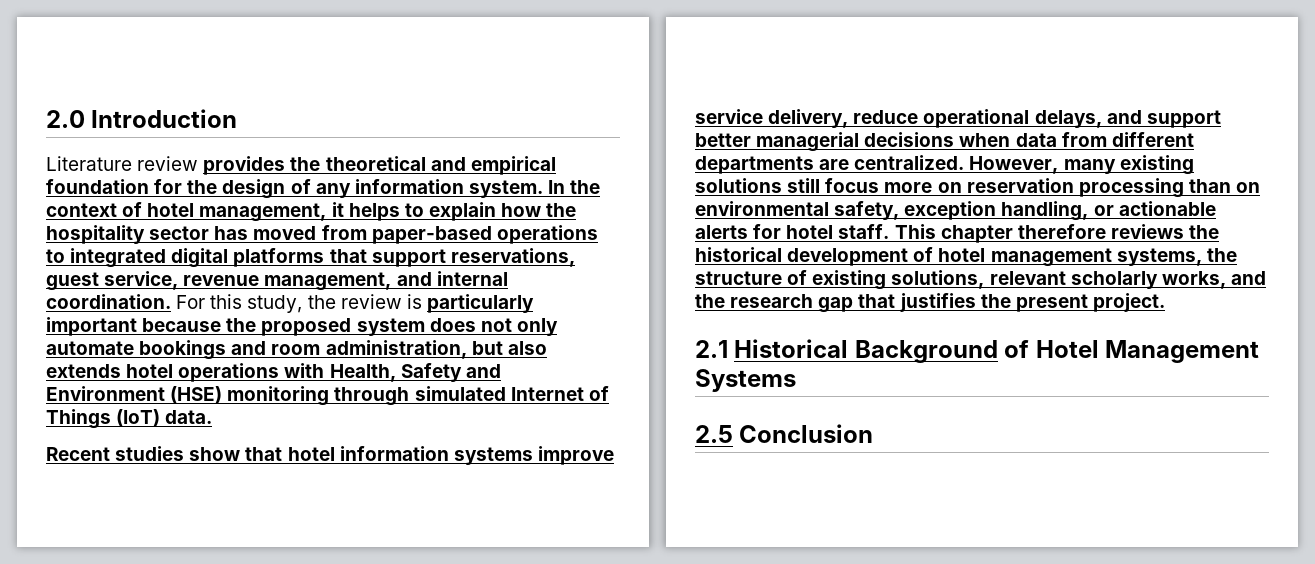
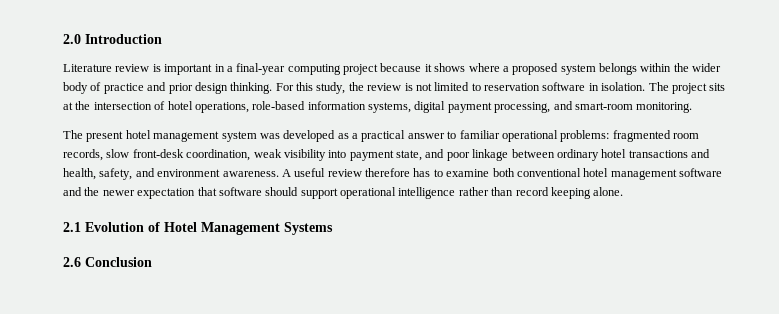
- Literature review provides the theoretical and empirical foundation for the design of any information system. In the context of hotel management, it helps to explain how the hospitality sector has moved from paper-based operations to integrated digital platforms that support reservations, guest service, revenue management, and internal coordination.
+ Literature review is important in a final-year computing project because it shows where a proposed system belongs within the wider body of practice and prior design thinking.
- For this study, the review is particularly important because the proposed system does not only automate bookings and room administration, but also extends hotel operations with Health, Safety and Environment (HSE) monitoring through simulated Internet of Things (IoT) data.
- Recent studies show that hotel information systems improve service delivery, reduce operational delays, and support better managerial decisions when data from different departments are centralized. However, many existing solutions still focus more on reservation processing than on environmental safety, exception handling, or actionable alerts for hotel staff. This chapter therefore reviews the historical development of hotel management systems, the structure of existing solutions, relevant scholarly works, and the research gap that justifies the present project.
+ For this study, the review is not limited to reservation software in isolation. The project sits at the intersection of hotel operations, role-based information systems, digital payment processing, and smart-room monitoring.
+ The present hotel management system was developed as a practical answer to familiar operational problems: fragmented room records, slow front-desk coordination, weak visibility into payment state, and poor linkage between ordinary hotel transactions and health, safety, and environment awareness. A useful review therefore has to examine both conventional hotel management software and the newer expectation that software should support operational intelligence rather than record keeping alone.
- 2.1 Historical Background of Hotel Management Systems
+ 2.1 Evolution of Hotel Management Systems
- 2.5 Conclusion
+ 2.6 Conclusion

